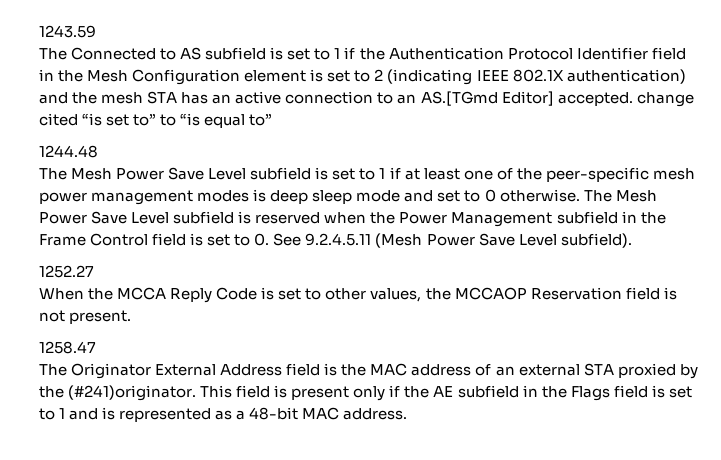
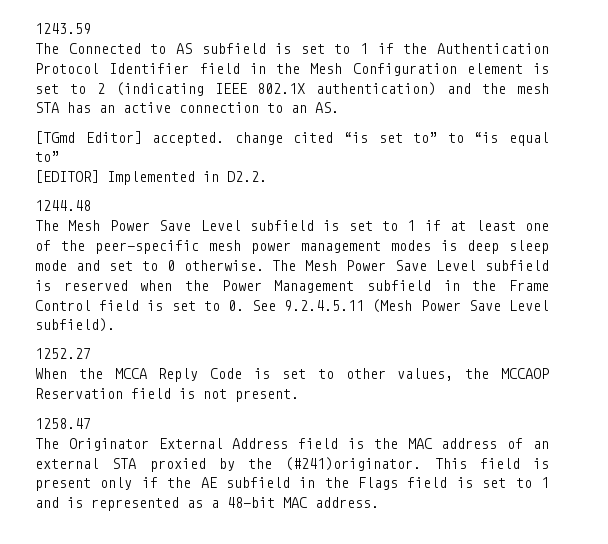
- The Connected to AS subfield is set to 1 if the Authentication Protocol Identifier field in the Mesh Configuration element is set to 2 (indicating IEEE 802.1X authentication) and the mesh STA has an active connection to an AS.[TGmd Editor] accepted. change cited “is set to” to “is equal to”
+ The Connected to AS subfield is set to 1 if the Authentication Protocol Identifier field in the Mesh Configuration element is set to 2 (indicating IEEE 802.1X authentication) and the mesh STA has an active connection to an AS.
+ [TGmd Editor] accepted. change cited “is set to” to “is equal to”
+ [EDITOR] Implemented in D2.2.

